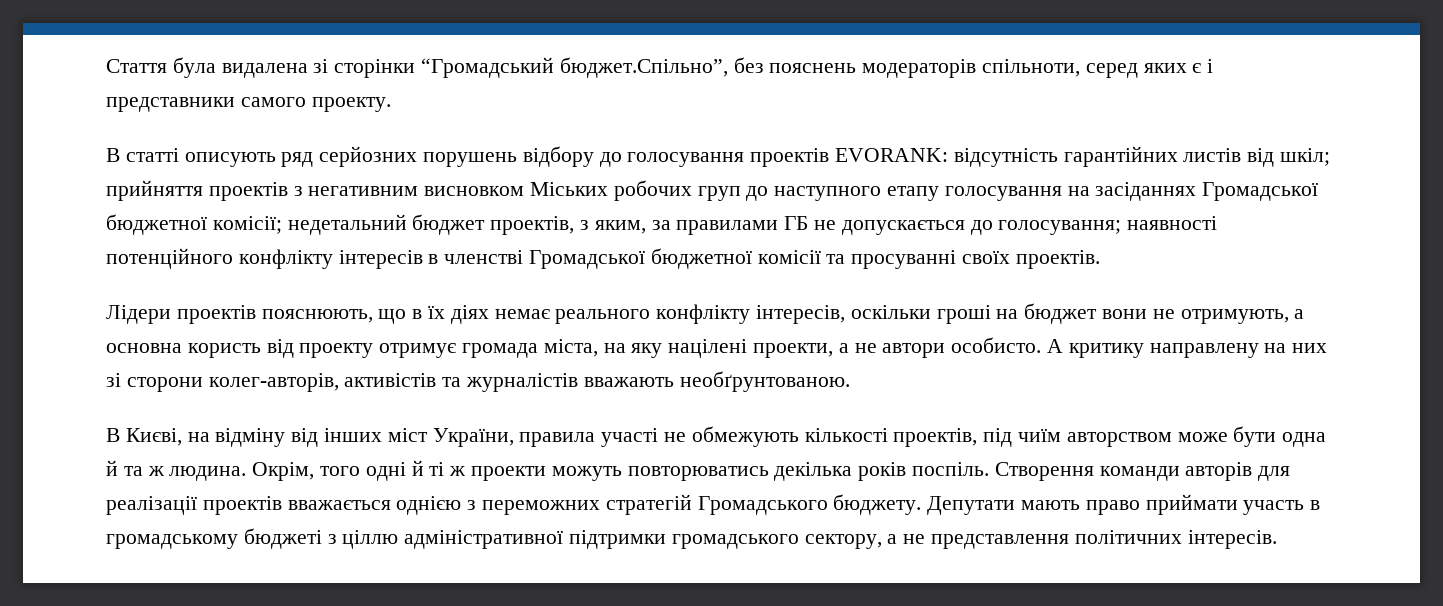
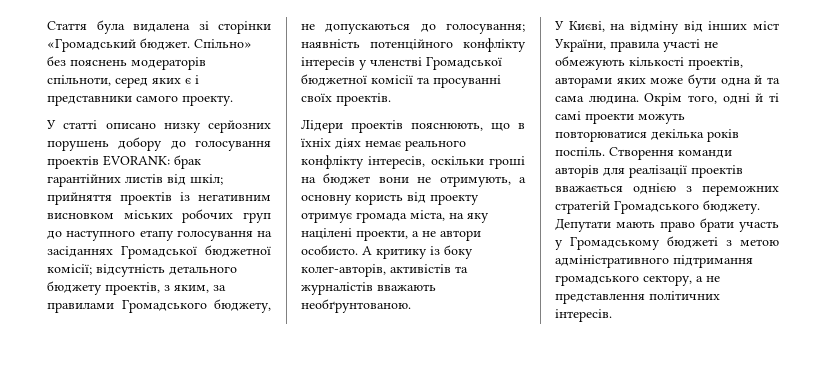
- Стаття була видалена зі сторінки “Громадський бюджет.Спільно”, без пояснень модераторів спільноти, серед яких є і представники самого проекту.
+ Стаття була видалена зі сторінки «Громадський бюджет. Спільно» без пояснень модераторів спільноти, серед яких є і представники самого проекту.
- В статті описують ряд серйозних порушень відбору до голосування проектів EVORANK: відсутність гарантійних листів від шкіл; прийняття проектів з негативним висновком Міських робочих груп до наступного етапу голосування на засіданнях Громадської бюджетної комісії; недетальний бюджет проектів, з яким, за правилами ГБ не допускається до голосування; наявності потенційного конфлікту інтересів в членстві Громадської бюджетної комісії та просуванні своїх проектів.
+ У статті описано низку серйозних порушень добору до голосування проектів EVORANK: брак гарантійних листів від шкіл; прийняття проектів із негативним висновком міських робочих груп до наступного етапу голосування на засіданнях Громадської бюджетної комісії; відсутність детального бюджету проектів, з яким, за правилами Громадського бюджету, не допускаються до голосування; наявність потенційного конфлікту інтересів у членстві Громадської бюджетної комісії та просуванні своїх проектів.
- Лідери проектів пояснюють, що в їх діях немає реального конфлікту інтересів, оскільки гроші на бюджет вони не отримують, а основна користь від проекту отримує громада міста, на яку націлені проекти, а не автори особисто.
+ Лідери проектів пояснюють, що в їхніх діях немає реального конфлікту інтересів, оскільки гроші на бюджет вони не отримують, а основну користь від проекту отримує громада міста, на яку націлені проекти, а не автори особисто.
- А критику направлену на них зі сторони колег-авторів, активістів та журналістів вважають необґрунтованою.
+ А критику із боку колег-авторів, активістів та журналістів вважають необґрунтованою.
- В Києві, на відміну від інших міст України, правила участі не обмежують кількості проектів, під чиїм авторством може бути одна й та ж людина. Окрім, того одні й ті ж проекти можуть повторюватись декілька років поспіль.
+ У Києві, на відміну від інших міст України, правила участі не обмежують кількості проектів, авторами яких може бути одна й та сама людина. Окрім того, одні й ті самі проекти можуть повторюватися декілька років поспіль.
- Депутати мають право приймати участь в громадському бюджеті з ціллю адміністративної підтримки громадського сектору, а не представлення політичних інтересів.
+ Депутати мають право брати участь у Громадському бюджеті з метою адміністративного підтримання громадського сектору, а не представлення політичних інтересів.

